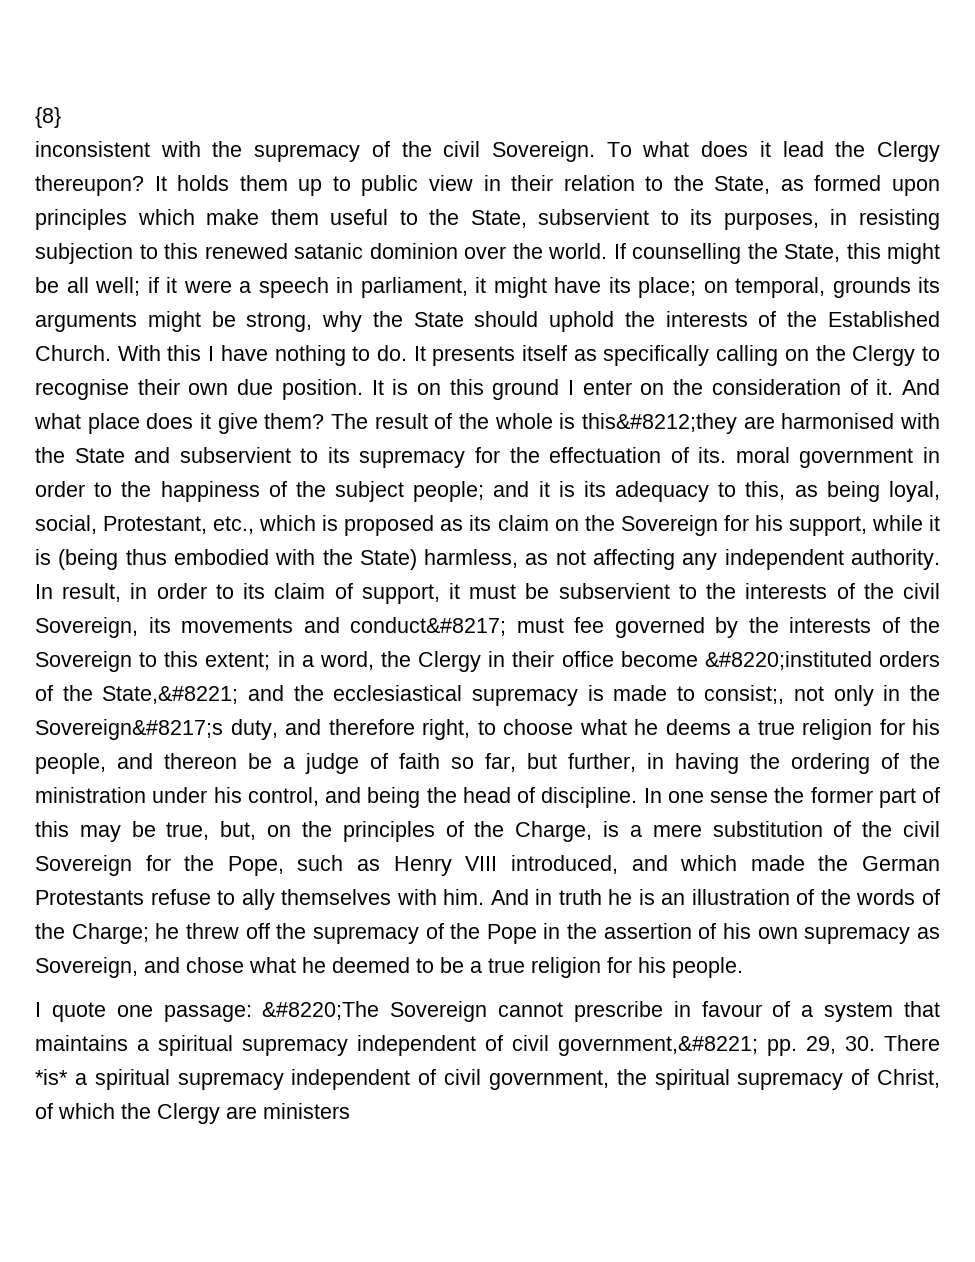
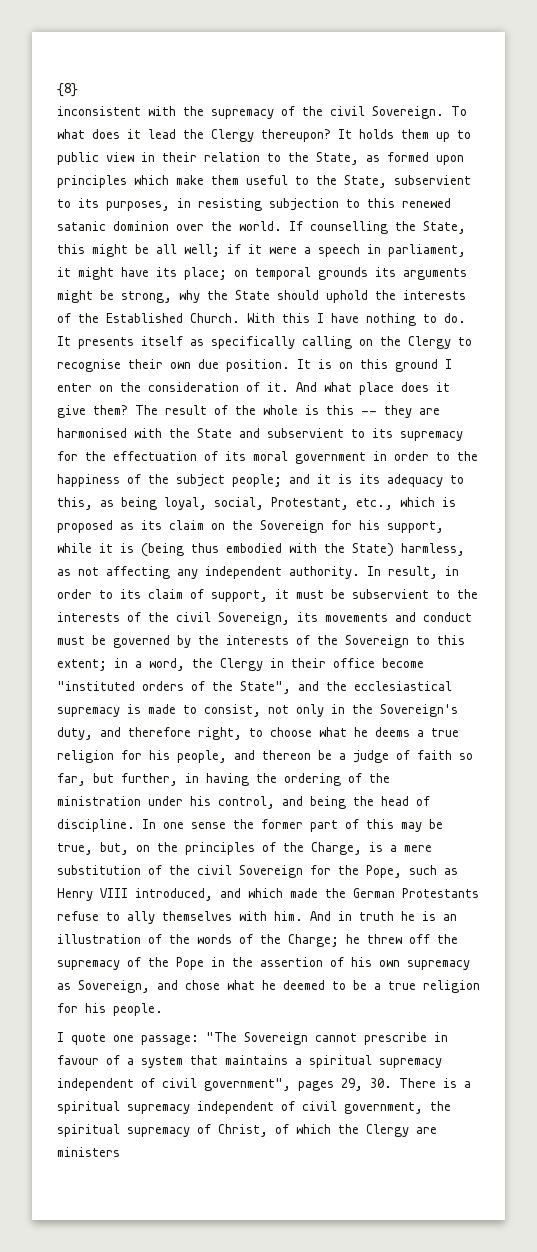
- If counselling the State, this might be all well; if it were a speech in parliament, it might have its place; on temporal, grounds its arguments might be strong, why the State should uphold the interests of the Established Church.
+ If counselling the State, this might be all well; if it were a speech in parliament, it might have its place; on temporal grounds its arguments might be strong, why the State should uphold the interests of the Established Church.
- The result of the whole is this&#8212;they are harmonised with the State and subservient to its supremacy for the effectuation of its. moral government in order to the happiness of the subject people;
+ The result of the whole is this -- they are harmonised with the State and subservient to its supremacy for the effectuation of its moral government in order to the happiness of the subject people;
- In result, in order to its claim of support, it must be subservient to the interests of the civil Sovereign, its movements and conduct&#8217; must fee governed by the interests of the Sovereign to this extent;
+ In result, in order to its claim of support, it must be subservient to the interests of the civil Sovereign, its movements and conduct must be governed by the interests of the Sovereign to this extent;
- in a word, the Clergy in their office become &#8220;instituted orders of the State,&#8221; and the ecclesiastical supremacy is made to consist;, not only in the Sovereign&#8217;s duty, and therefore right, to choose what he deems a true religion for his people, and thereon be a judge of faith so far, but further, in having the ordering of the ministration under his control, and being the head of discipline.
+ in a word, the Clergy in their office become "instituted orders of the State", and the ecclesiastical supremacy is made to consist, not only in the Sovereign's duty, and therefore right, to choose what he deems a true religion for his people, and thereon be a judge of faith so far, but further, in having the ordering of the ministration under his control, and being the head of discipline.
- I quote one passage: &#8220;The Sovereign cannot prescribe in favour of a system that maintains a spiritual supremacy independent of civil government,&#8221; pp. 29, 30. There *is* a spiritual supremacy independent of civil government, the spiritual supremacy of Christ, of which the Clergy are ministers
+ I quote one passage: "The Sovereign cannot prescribe in favour of a system that maintains a spiritual supremacy independent of civil government", pages 29, 30. There is a spiritual supremacy independent of civil government, the spiritual supremacy of Christ, of which the Clergy are ministers

